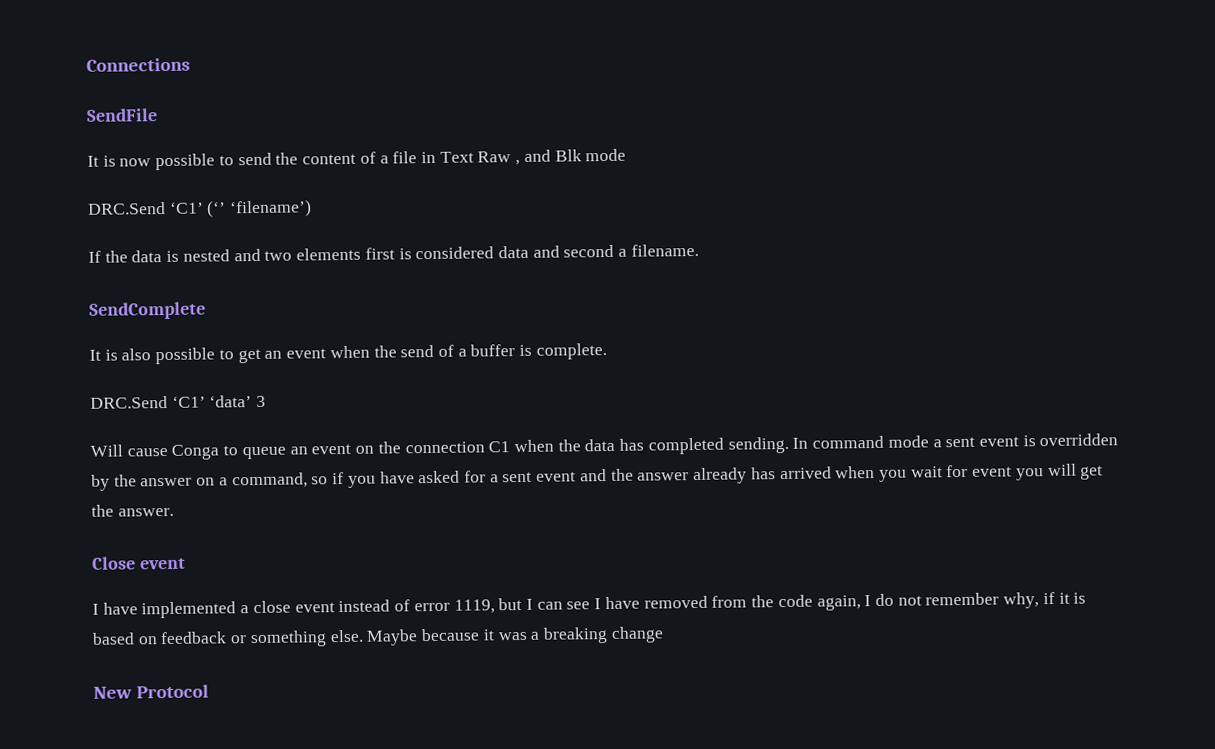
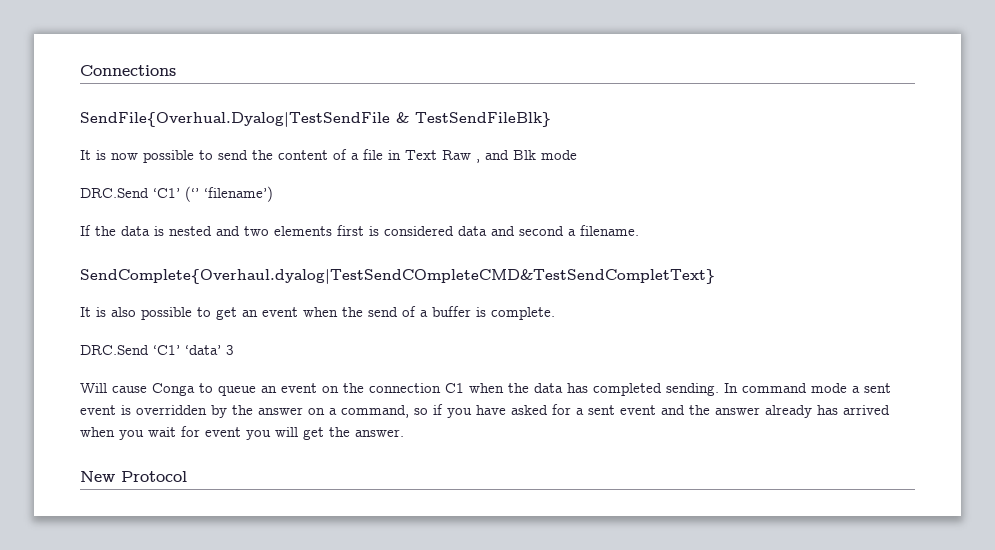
- SendFile
+ SendFile{Overhual.Dyalog|TestSendFile & TestSendFileBlk}
- SendComplete
+ SendComplete{Overhaul.dyalog|TestSendCOmpleteCMD&TestSendCompletText}
- Close event
- I have implemented a close event instead of error 1119, but I can see I have removed from the code again, I do not remember why, if it is based on feedback or something else. Maybe because it was a breaking change

